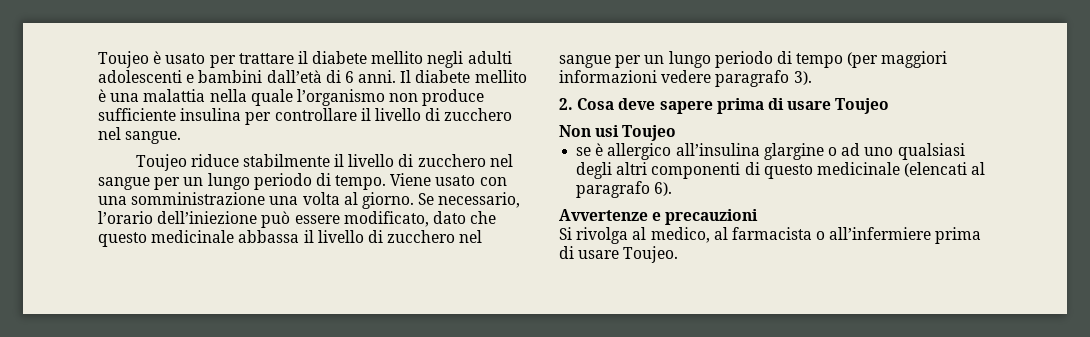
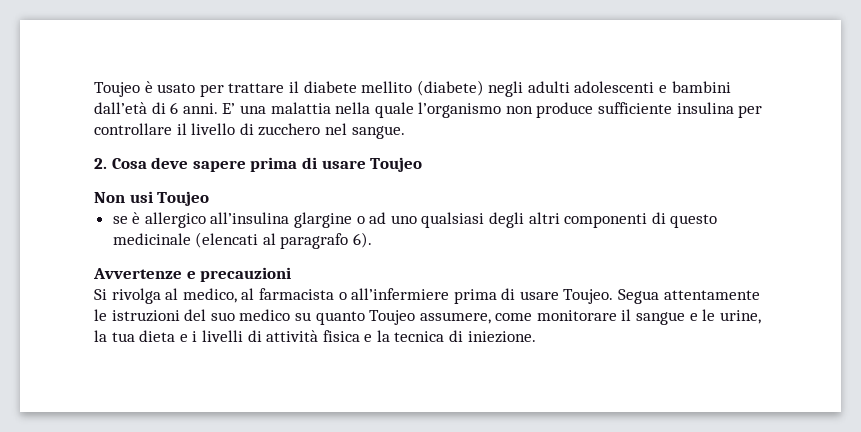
- Toujeo è usato per trattare il diabete mellito negli adulti adolescenti e bambini dall’età di 6 anni.
+ Toujeo è usato per trattare il diabete mellito (diabete) negli adulti adolescenti e bambini dall’età di 6 anni.
- Il diabete mellito è una malattia nella quale l’organismo non produce sufficiente insulina per controllare il livello di zucchero nel sangue.
+ E’ una malattia nella quale l’organismo non produce sufficiente insulina per controllare il livello di zucchero nel sangue.
- Toujeo riduce stabilmente il livello di zucchero nel sangue per un lungo periodo di tempo. Viene usato con una somministrazione una volta al giorno. Se necessario, l’orario dell’iniezione può essere modificato, dato che questo medicinale abbassa il livello di zucchero nel sangue per un lungo periodo di tempo (per maggiori informazioni vedere paragrafo 3).
+ Segua attentamente le istruzioni del suo medico su quanto Toujeo assumere, come monitorare il sangue e le urine, la tua dieta e i livelli di attività fisica e la tecnica di iniezione.

